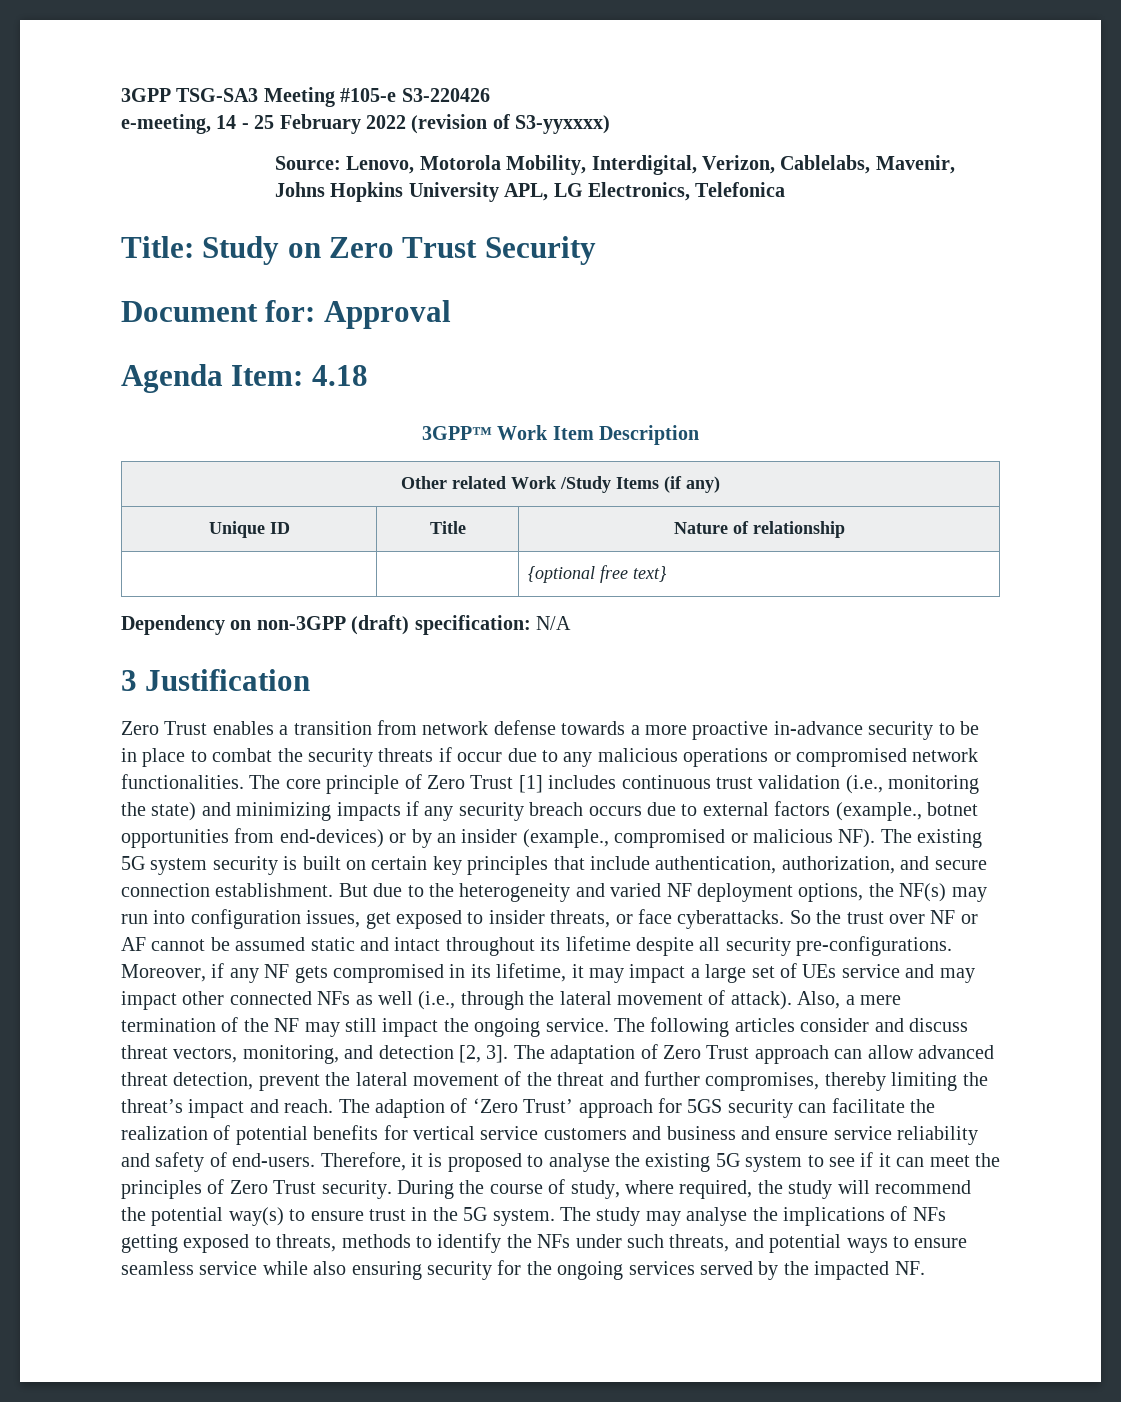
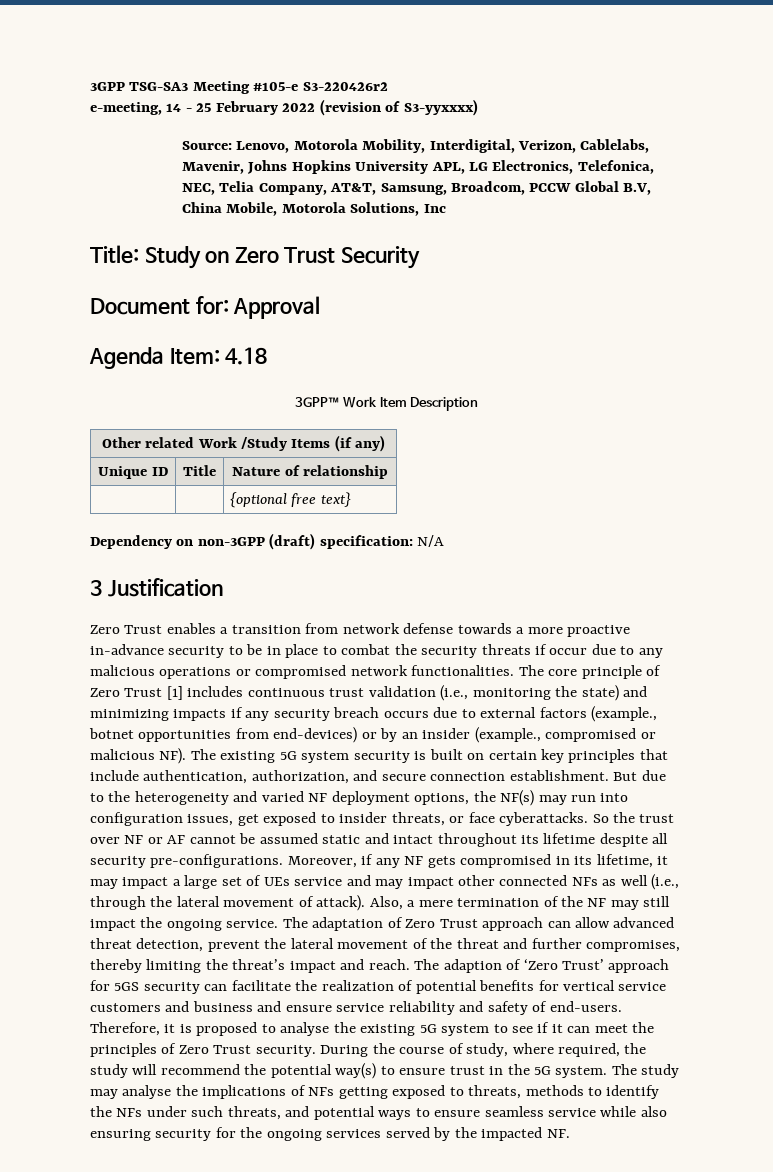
- 3GPP TSG-SA3 Meeting #105-e S3-220426
+ 3GPP TSG-SA3 Meeting #105-e S3-220426r2
- Source: Lenovo, Motorola Mobility, Interdigital, Verizon, Cablelabs, Mavenir, Johns Hopkins University APL, LG Electronics, Telefonica
+ Source: Lenovo, Motorola Mobility, Interdigital, Verizon, Cablelabs, Mavenir, Johns Hopkins University APL, LG Electronics, Telefonica, NEC, Telia Company, AT&T, Samsung, Broadcom, PCCW Global B.V, China Mobile, Motorola Solutions, Inc
- The following articles consider and discuss threat vectors, monitoring, and detection [2, 3]. The adaptation of Zero Trust approach can allow advanced threat detection, prevent the lateral movement of the threat and further compromises, thereby limiting the threat’s impact and reach.
+ The adaptation of Zero Trust approach can allow advanced threat detection, prevent the lateral movement of the threat and further compromises, thereby limiting the threat’s impact and reach.

